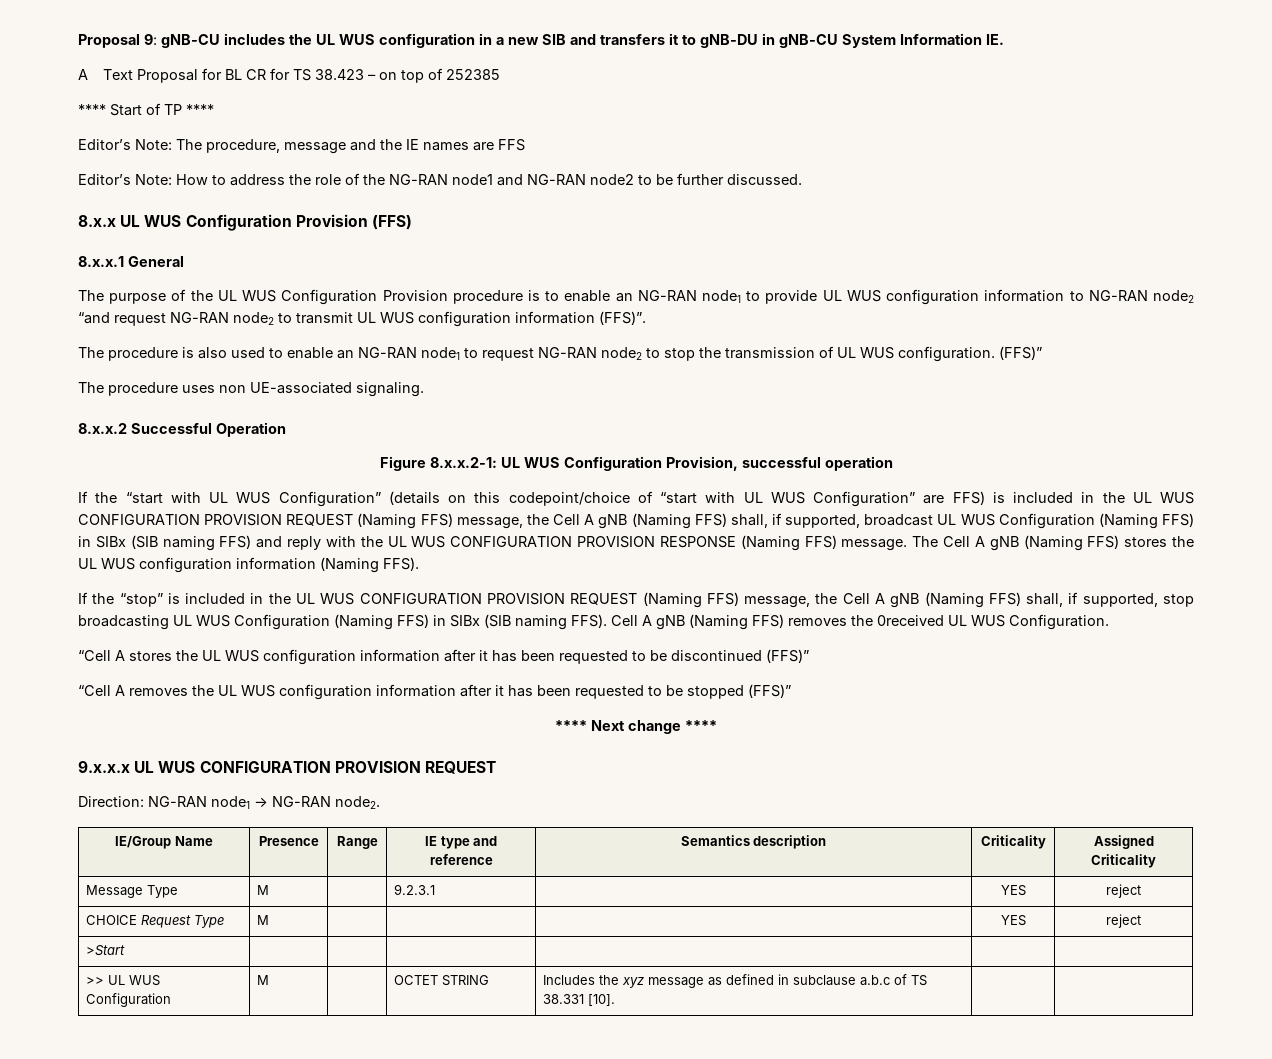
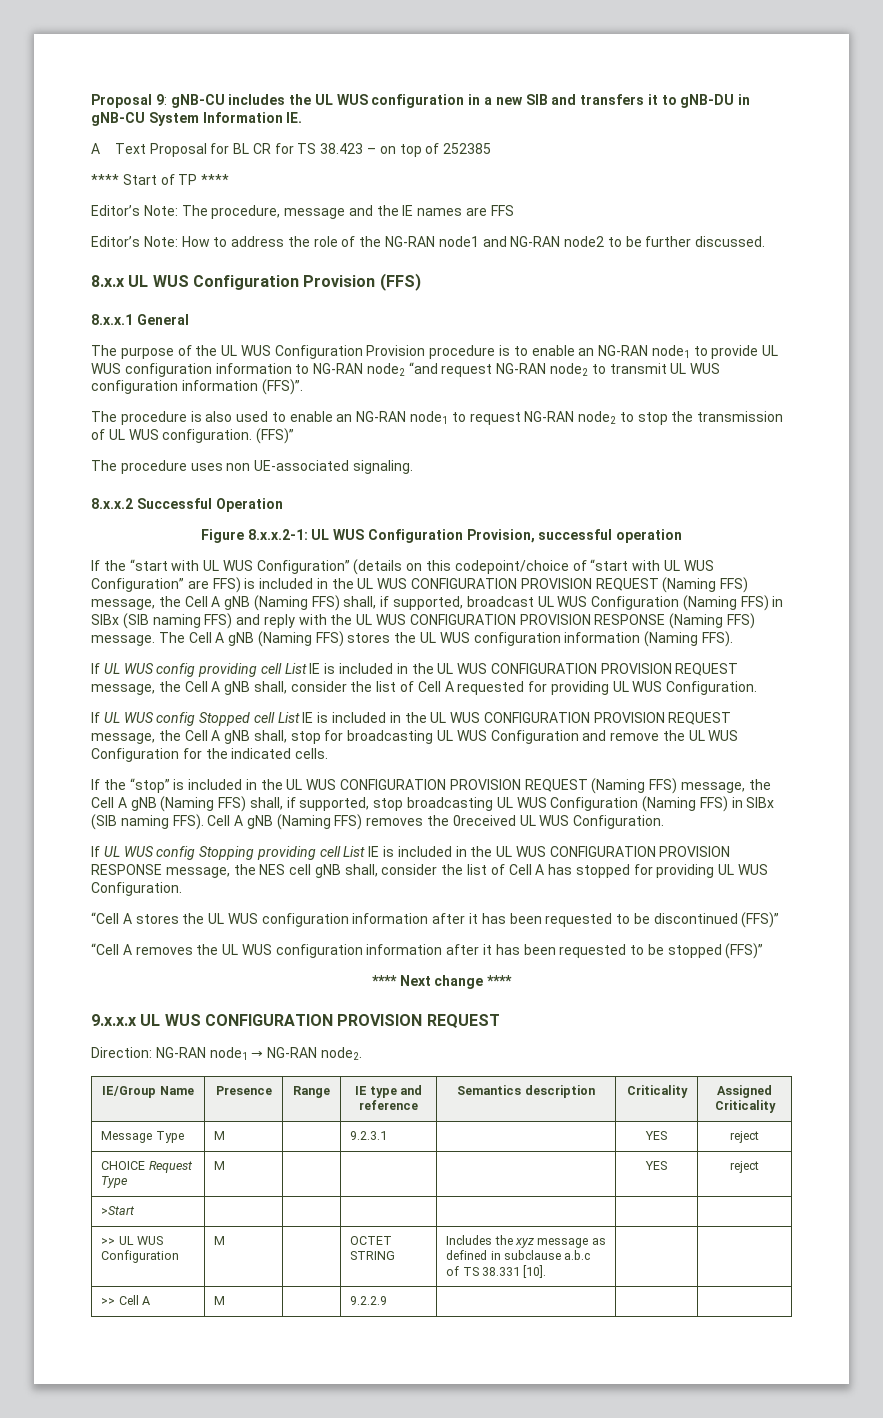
+ If UL WUS config providing cell List IE is included in the UL WUS CONFIGURATION PROVISION REQUEST message, the Cell A gNB shall, consider the list of Cell A requested for providing UL WUS Configuration.
+ If UL WUS config Stopped cell List IE is included in the UL WUS CONFIGURATION PROVISION REQUEST message, the Cell A gNB shall, stop for broadcasting UL WUS Configuration and remove the UL WUS Configuration for the indicated cells.
+ If UL WUS config Stopping providing cell List IE is included in the UL WUS CONFIGURATION PROVISION RESPONSE message, the NES cell gNB shall, consider the list of Cell A has stopped for providing UL WUS Configuration.
+ >> Cell A | M | | 9.2.2.9 | | |

